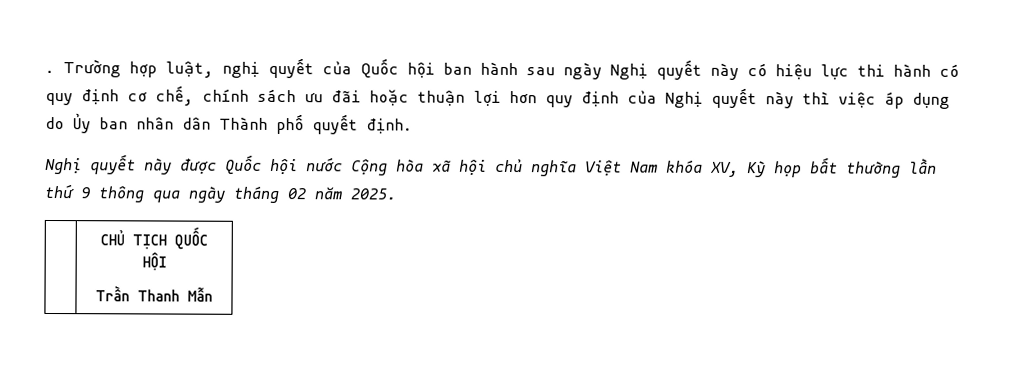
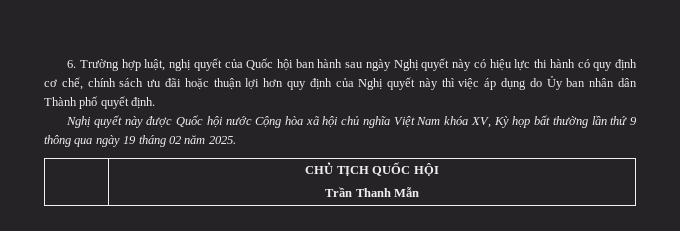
- . Trường hợp luật, nghị quyết của Quốc hội ban hành sau ngày Nghị quyết này có hiệu lực thi hành có quy định cơ chế, chính sách ưu đãi hoặc thuận lợi hơn quy định của Nghị quyết này thì việc áp dụng do Ủy ban nhân dân Thành phố quyết định.
+ 6. Trường hợp luật, nghị quyết của Quốc hội ban hành sau ngày Nghị quyết này có hiệu lực thi hành có quy định cơ chế, chính sách ưu đãi hoặc thuận lợi hơn quy định của Nghị quyết này thì việc áp dụng do Ủy ban nhân dân Thành phố quyết định.
- Nghị quyết này được Quốc hội nước Cộng hòa xã hội chủ nghĩa Việt Nam khóa XV, Kỳ họp bất thường lần thứ 9 thông qua ngày tháng 02 năm 2025.
+ Nghị quyết này được Quốc hội nước Cộng hòa xã hội chủ nghĩa Việt Nam khóa XV, Kỳ họp bất thường lần thứ 9 thông qua ngày 19 tháng 02 năm 2025.

